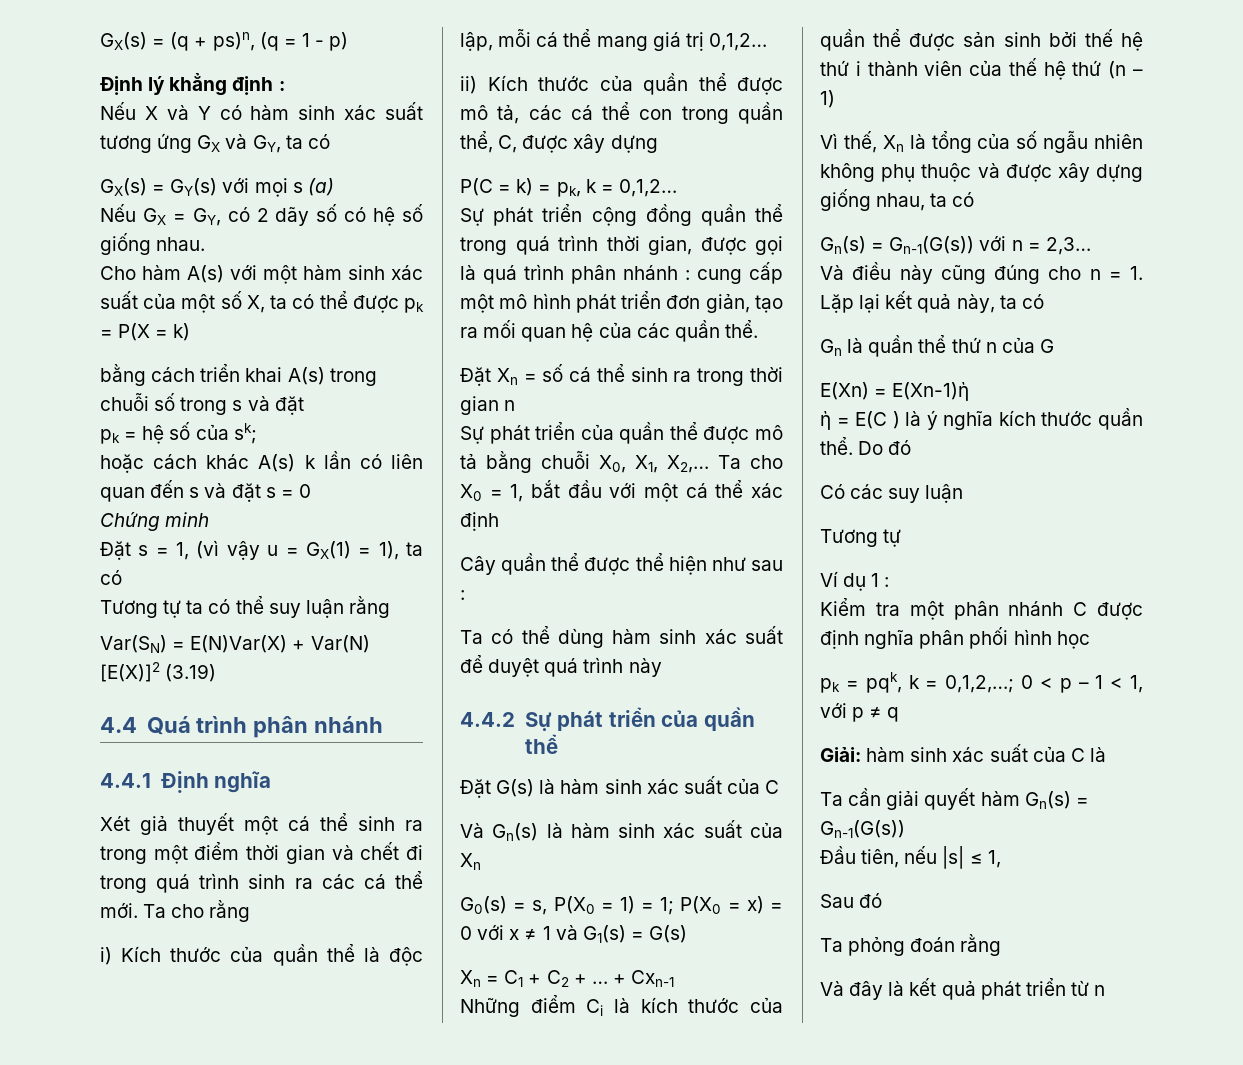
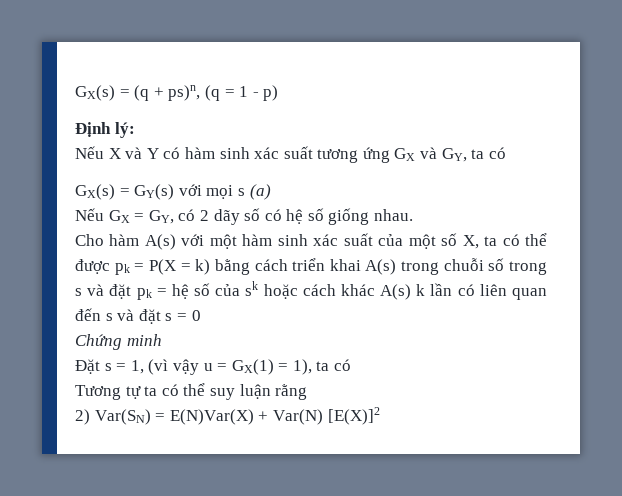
- Định lý khẳng định :
+ Định lý:
- Cho hàm A(s) với một hàm sinh xác suất của một số X, ta có thể được pk = P(X = k)
- bằng cách triển khai A(s) trong chuỗi số trong s và đặt
- pk = hệ số của sk;
- hoặc cách khác A(s) k lần có liên quan đến s và đặt s = 0
+ Cho hàm A(s) với một hàm sinh xác suất của một số X, ta có thể được pk = P(X = k) bằng cách triển khai A(s) trong chuỗi số trong s và đặt pk = hệ số của sk hoặc cách khác A(s) k lần có liên quan đến s và đặt s = 0
- Var(SN) = E(N)Var(X) + Var(N) [E(X)]2 (3.19)
- 4.4 Quá trình phân nhánh
- 4.4.1 Định nghĩa
- Xét giả thuyết một cá thể sinh ra trong một điểm thời gian và chết đi trong quá trình sinh ra các cá thể mới. Ta cho rằng
- i) Kích thước của quần thể là độc lập, mỗi cá thể mang giá trị 0,1,2…
- ii) Kích thước của quần thể được mô tả, các cá thể con trong quần thể, C, được xây dựng
- P(C = k) = pk, k = 0,1,2…
- Sự phát triển cộng đồng quần thể trong quá trình thời gian, được gọi là quá trình phân nhánh : cung cấp một mô hình phát triển đơn giản, tạo ra mối quan hệ của các quần thể.
- Đặt Xn = số cá thể sinh ra trong thời gian n
- Sự phát triển của quần thể được mô tả bằng chuỗi X0, X1, X2,… Ta cho X0 = 1, bắt đầu với một cá thể xác định
- Cây quần thể được thể hiện như sau :
- Ta có thể dùng hàm sinh xác suất để duyệt quá trình này
- 4.4.2 Sự phát triển của quần thể
- Đặt G(s) là hàm sinh xác suất của C
- Và Gn(s) là hàm sinh xác suất của Xn
- G0(s) = s, P(X0 = 1) = 1; P(X0 = x) = 0 với x ≠ 1 và G1(s) = G(s)
- Xn = C1 + C2 + … + Cxn-1
- Những điểm Ci là kích thước của quần thể được sản sinh bởi thế hệ thứ i thành viên của thế hệ thứ (n – 1)
- Vì thế, Xn là tổng của số ngẫu nhiên không phụ thuộc và được xây dựng giống nhau, ta có
- Gn(s) = Gn-1(G(s)) với n = 2,3…
- Và điều này cũng đúng cho n = 1. Lặp lại kết quả này, ta có
- Gn là quần thể thứ n của G
- E(Xn) = E(Xn-1)ὴ
- ὴ = E(C ) là ý nghĩa kích thước quần thể. Do đó
- Có các suy luận
- Tương tự
- Ví dụ 1 :
- Kiểm tra một phân nhánh C được định nghĩa phân phối hình học
- pk = pqk, k = 0,1,2,…; 0 < p – 1 < 1, với p ≠ q
- Giải: hàm sinh xác suất của C là
- Ta cần giải quyết hàm Gn(s) = Gn-1(G(s))
- Đầu tiên, nếu |s| ≤ 1,
- Sau đó
- Ta phỏng đoán rằng
- Và đây là kết quả phát triển từ n
+ 2) Var(SN) = E(N)Var(X) + Var(N) [E(X)]2

